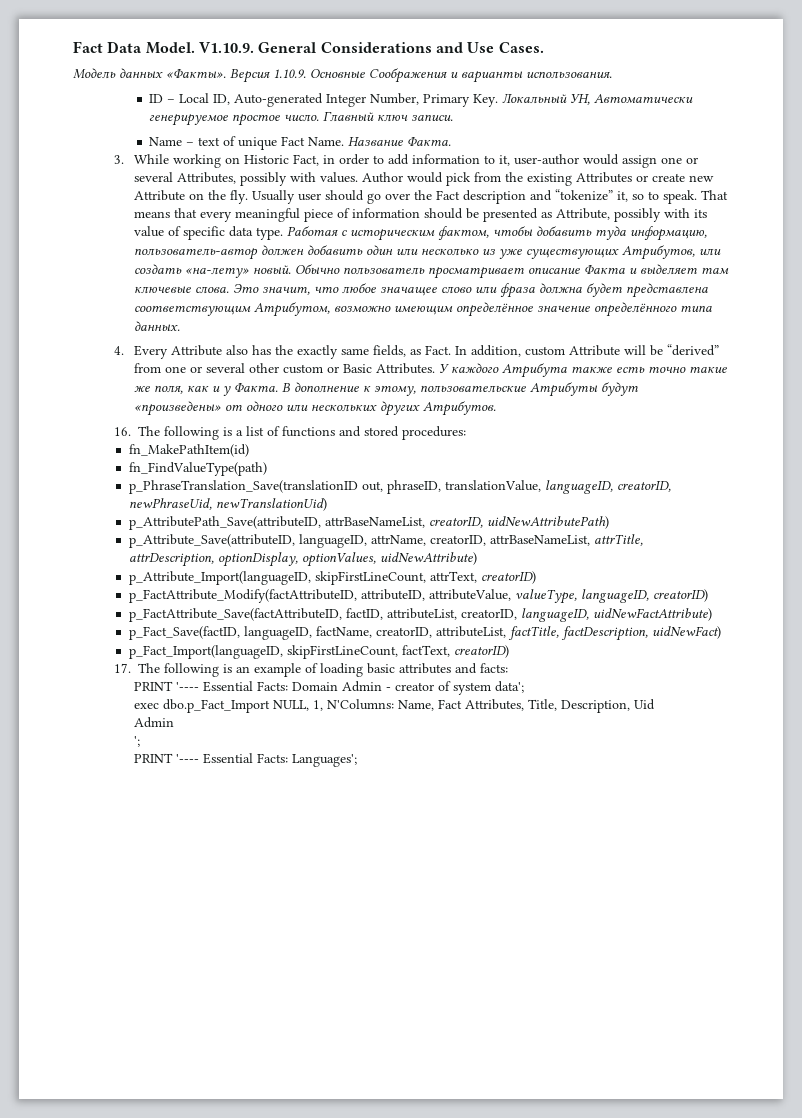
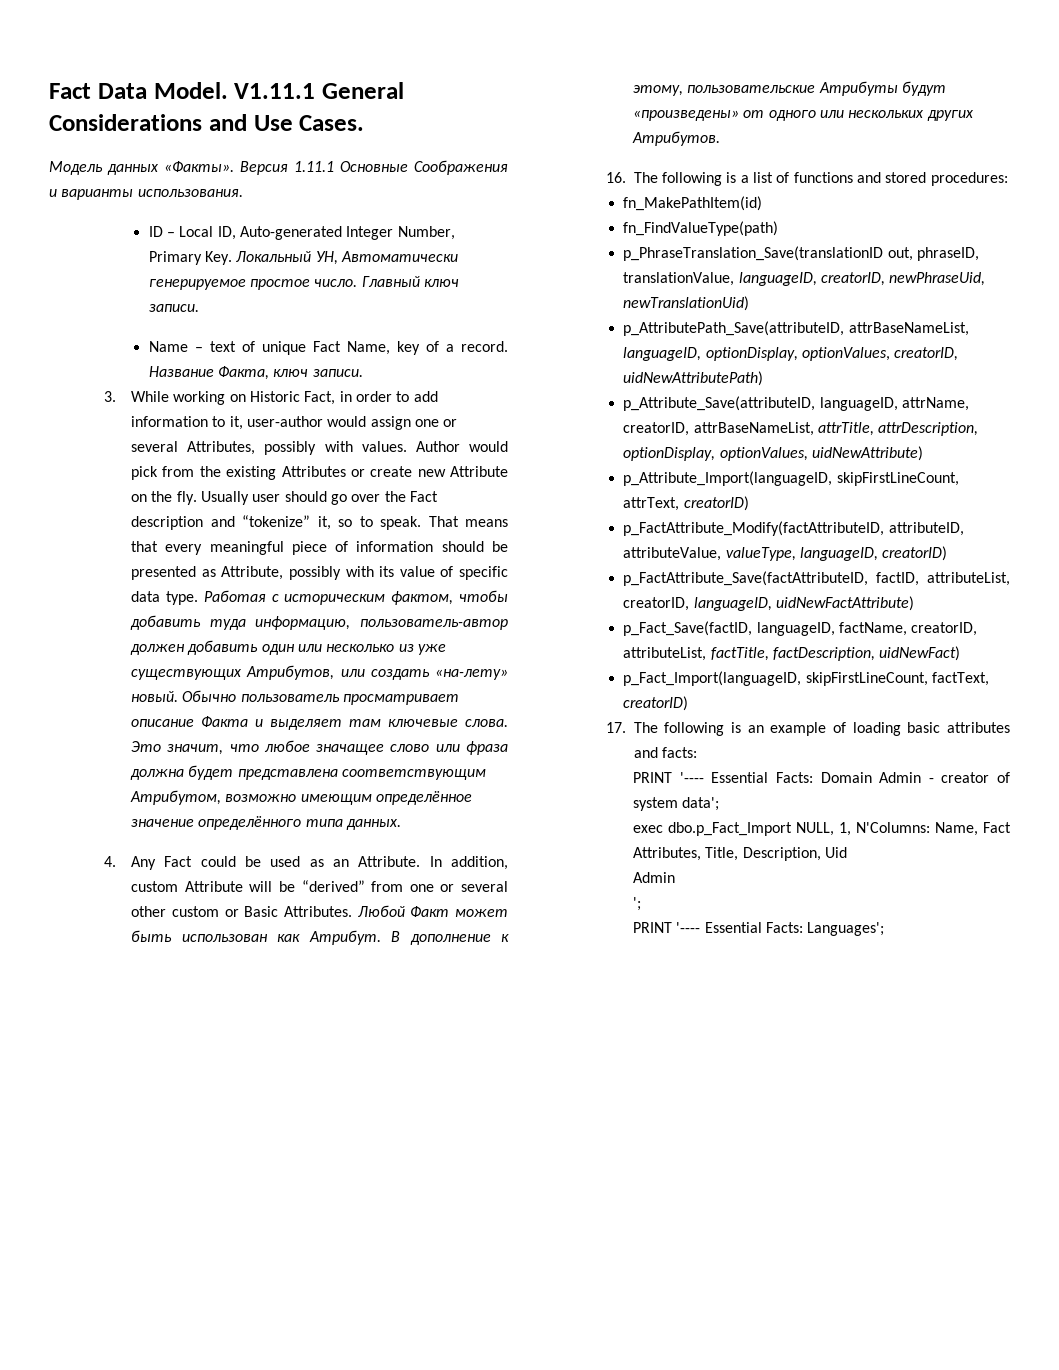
- V1.10.9. General Considerations and Use Cases.
+ V1.11.1 General Considerations and Use Cases.
- Версия 1.10.9. Основные Соображения и варианты использования.
+ Версия 1.11.1 Основные Соображения и варианты использования.
- Name – text of unique Fact Name. Название Факта.
+ Name – text of unique Fact Name, key of a record. Название Факта, ключ записи.
- 4. Every Attribute also has the exactly same fields, as Fact.
+ 4. Any Fact could be used as an Attribute.
- У каждого Атрибута также есть точно такие же поля, как и у Факта.
+ Любой Факт может быть использован как Атрибут.
- p_AttributePath_Save(attributeID, attrBaseNameList, creatorID, uidNewAttributePath)
+ p_AttributePath_Save(attributeID, attrBaseNameList, languageID, optionDisplay, optionValues, creatorID, uidNewAttributePath)

